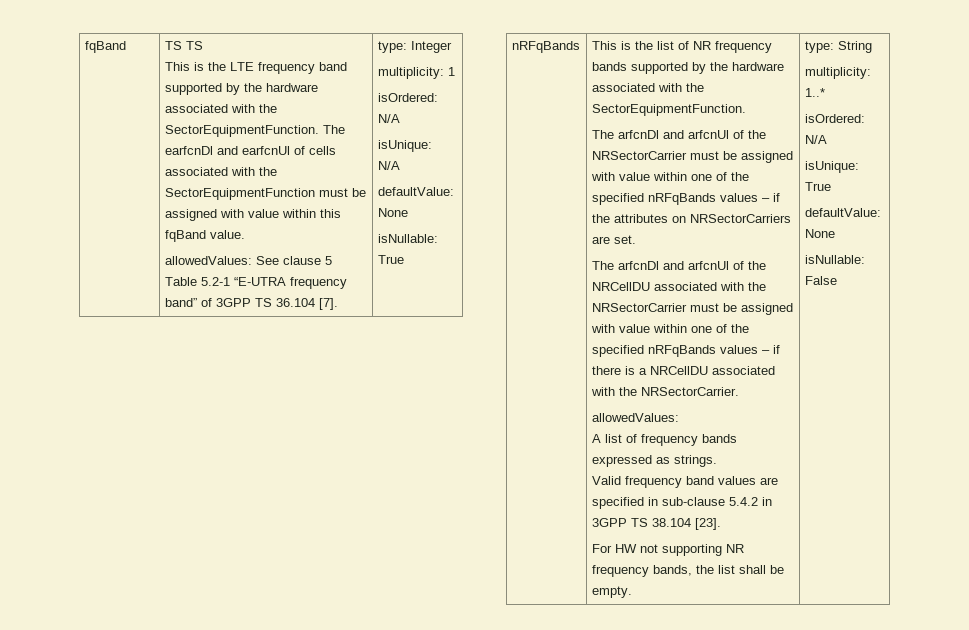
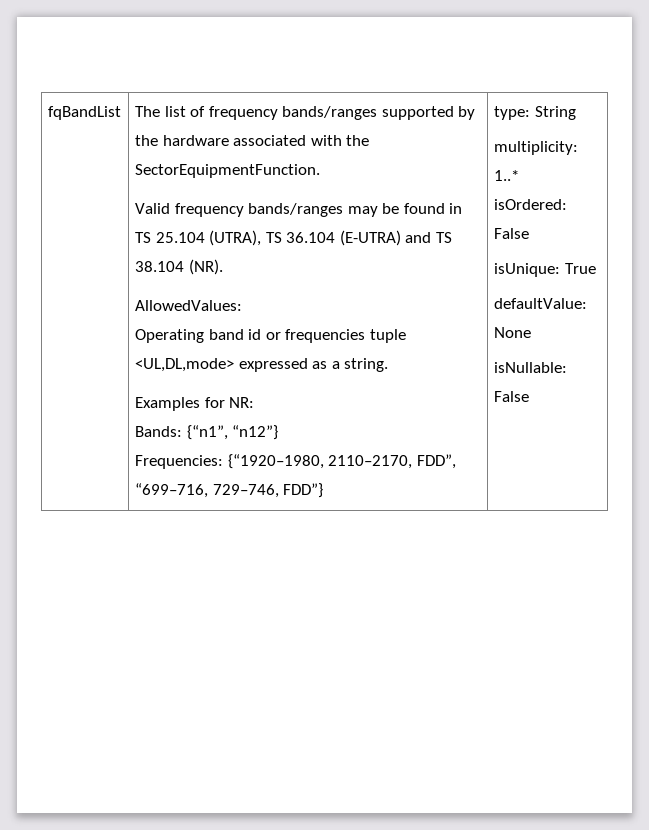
- fqBand | TS TS
- This is the LTE frequency band supported by the hardware associated with the SectorEquipmentFunction. The earfcnDl and earfcnUl of cells associated with the SectorEquipmentFunction must be assigned with value within this fqBand value.
- allowedValues: See clause 5 Table 5.2-1 “E-UTRA frequency band” of 3GPP TS 36.104 [7]. | type: Integer
- multiplicity: 1
- isOrdered: N/A
- isUnique: N/A
- defaultValue: None
- isNullable: True
- nRFqBands | This is the list of NR frequency bands supported by the hardware associated with the SectorEquipmentFunction.
+ fqBandList | The list of frequency bands/ranges supported by the hardware associated with the SectorEquipmentFunction.
- The arfcnDl and arfcnUl of the NRSectorCarrier must be assigned with value within one of the specified nRFqBands values – if the attributes on NRSectorCarriers are set.
- The arfcnDl and arfcnUl of the NRCellDU associated with the NRSectorCarrier must be assigned with value within one of the specified nRFqBands values – if there is a NRCellDU associated with the NRSectorCarrier.
- allowedValues:
- A list of frequency bands expressed as strings.
- Valid frequency band values are specified in sub-clause 5.4.2 in 3GPP TS 38.104 [23].
- For HW not supporting NR frequency bands, the list shall be empty.
+ Valid frequency bands/ranges may be found in TS 25.104 (UTRA), TS 36.104 (E-UTRA) and TS 38.104 (NR).
+ AllowedValues:
+ Operating band id or frequencies tuple <UL,DL,mode> expressed as a string.
+ Examples for NR:
+ Bands: {“n1”, “n12”}
+ Frequencies: {“1920–1980, 2110–2170, FDD”, “699–716, 729–746, FDD”}
  multiplicity: 1..*
- isOrdered: N/A
+ isOrdered: False

